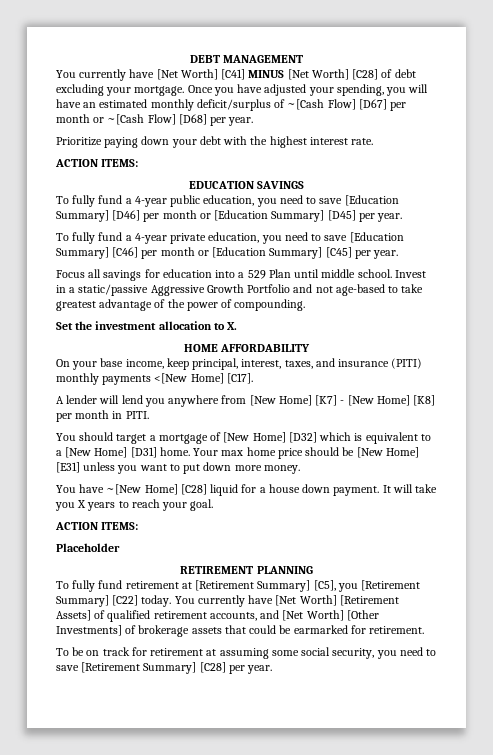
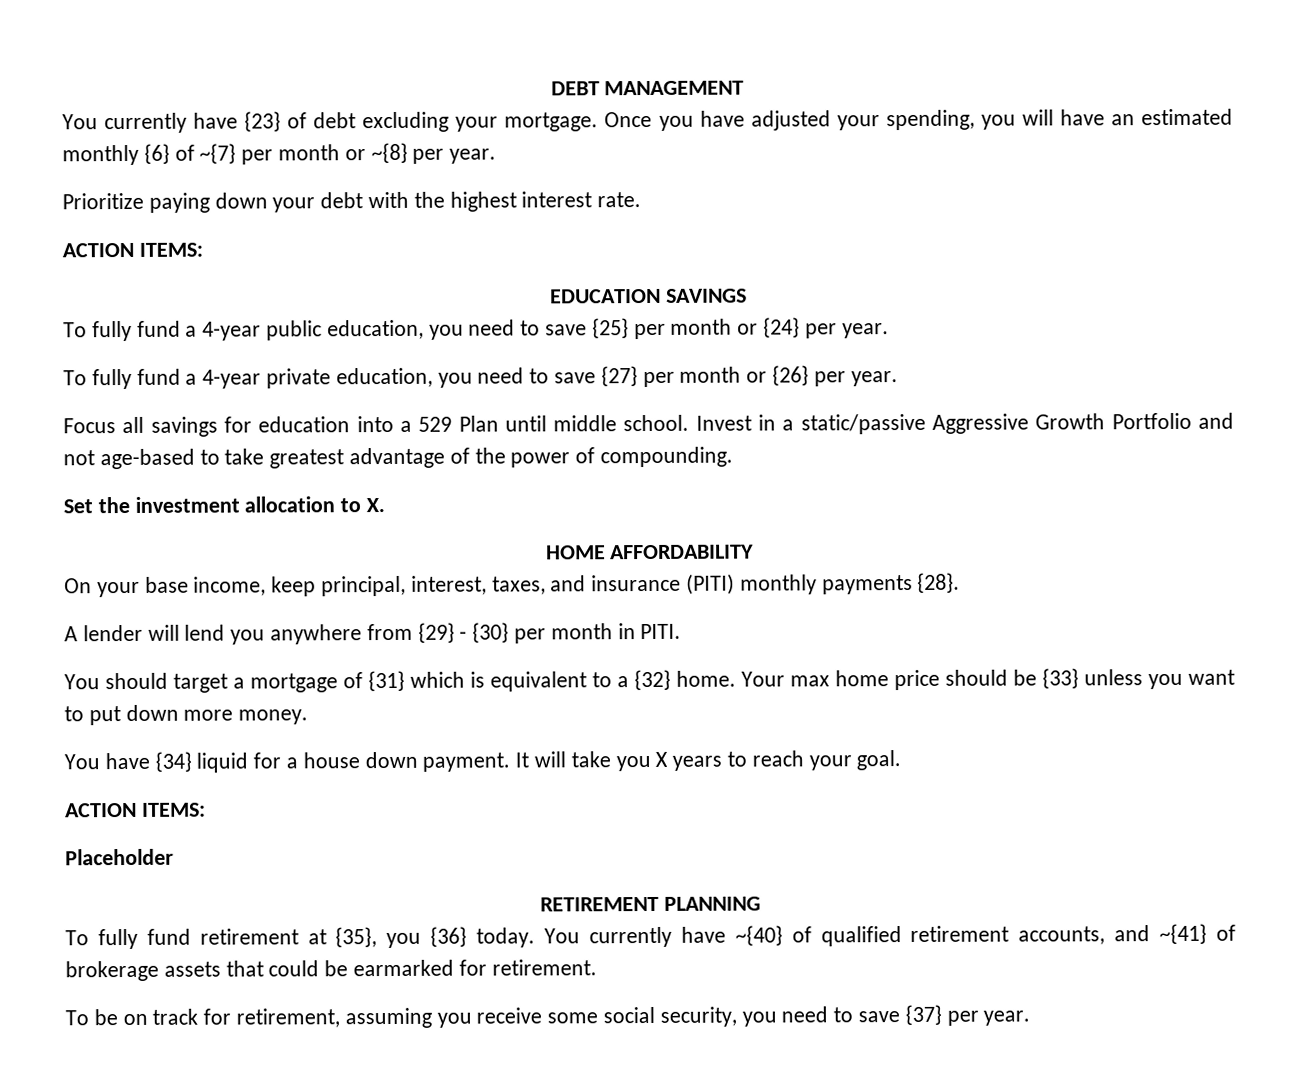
- You currently have [Net Worth] [C41] MINUS [Net Worth] [C28] of debt excluding your mortgage.
+ You currently have {23} of debt excluding your mortgage.
- Once you have adjusted your spending, you will have an estimated monthly deficit/surplus of ~[Cash Flow] [D67] per month or ~[Cash Flow] [D68] per year.
+ Once you have adjusted your spending, you will have an estimated monthly {6} of ~{7} per month or ~{8} per year.
- To fully fund a 4-year public education, you need to save [Education Summary] [D46] per month or [Education Summary] [D45] per year.
+ To fully fund a 4-year public education, you need to save {25} per month or {24} per year.
- To fully fund a 4-year private education, you need to save [Education Summary] [C46] per month or [Education Summary] [C45] per year.
+ To fully fund a 4-year private education, you need to save {27} per month or {26} per year.
- On your base income, keep principal, interest, taxes, and insurance (PITI) monthly payments <[New Home] [C17].
+ On your base income, keep principal, interest, taxes, and insurance (PITI) monthly payments {28}.
- A lender will lend you anywhere from [New Home] [K7] - [New Home] [K8] per month in PITI.
+ A lender will lend you anywhere from {29} - {30} per month in PITI.
- You should target a mortgage of [New Home] [D32] which is equivalent to a [New Home] [D31] home.
+ You should target a mortgage of {31} which is equivalent to a {32} home.
- Your max home price should be [New Home] [E31] unless you want to put down more money.
+ Your max home price should be {33} unless you want to put down more money.
- You have ~[New Home] [C28] liquid for a house down payment.
+ You have {34} liquid for a house down payment.
- To fully fund retirement at [Retirement Summary] [C5], you [Retirement Summary] [C22] today. You currently have [Net Worth] [Retirement Assets] of qualified retirement accounts, and [Net Worth] [Other Investments] of brokerage assets that could be earmarked for retirement.
+ To fully fund retirement at {35}, you {36} today. You currently have ~{40} of qualified retirement accounts, and ~{41} of brokerage assets that could be earmarked for retirement.
- To be on track for retirement at assuming some social security, you need to save [Retirement Summary] [C28] per year.
+ To be on track for retirement, assuming you receive some social security, you need to save {37} per year.

